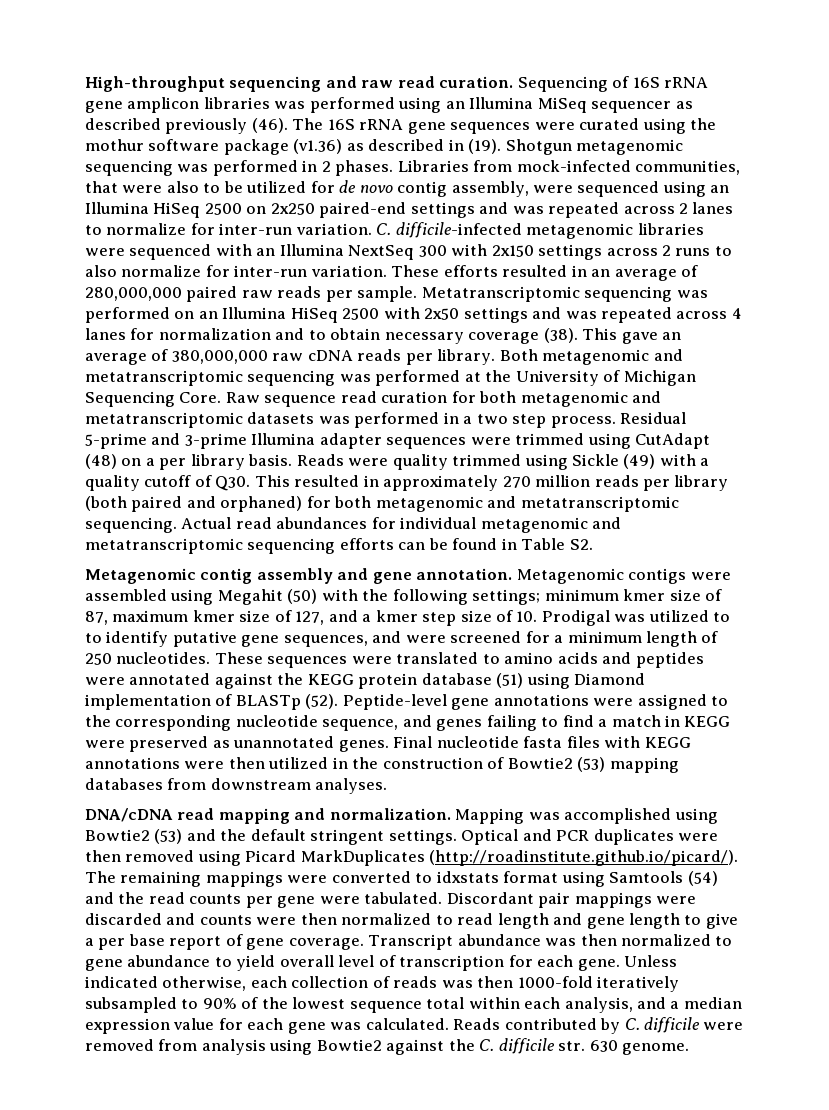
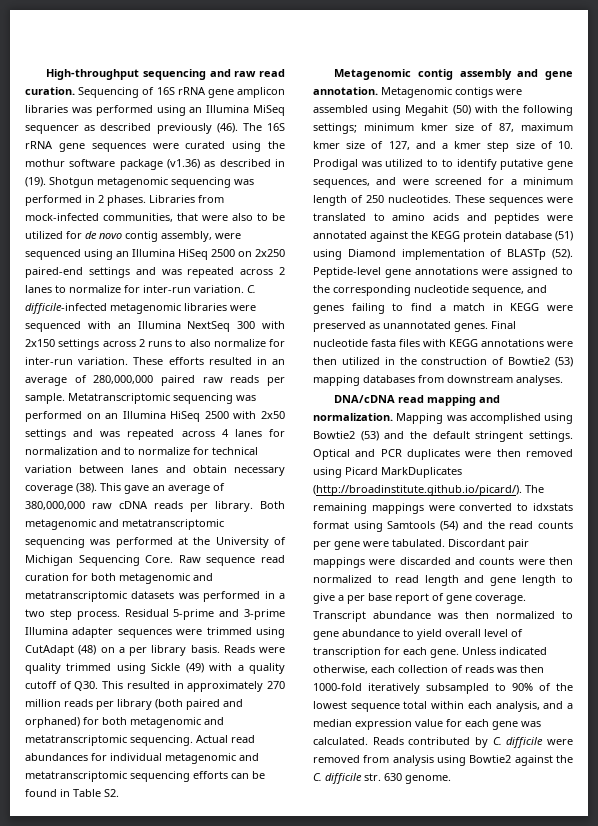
- Metatranscriptomic sequencing was performed on an Illumina HiSeq 2500 with 2x50 settings and was repeated across 4 lanes for normalization and to obtain necessary coverage (38).
+ Metatranscriptomic sequencing was performed on an Illumina HiSeq 2500 with 2x50 settings and was repeated across 4 lanes for normalization and to normalize for technical variation between lanes and obtain necessary coverage (38).
- Optical and PCR duplicates were then removed using Picard MarkDuplicates (http://roadinstitute.github.io/picard/). The remaining mappings were converted to idxstats format using Samtools (54) and the read counts per gene were tabulated.
+ Optical and PCR duplicates were then removed using Picard MarkDuplicates (http://broadinstitute.github.io/picard/). The remaining mappings were converted to idxstats format using Samtools (54) and the read counts per gene were tabulated.

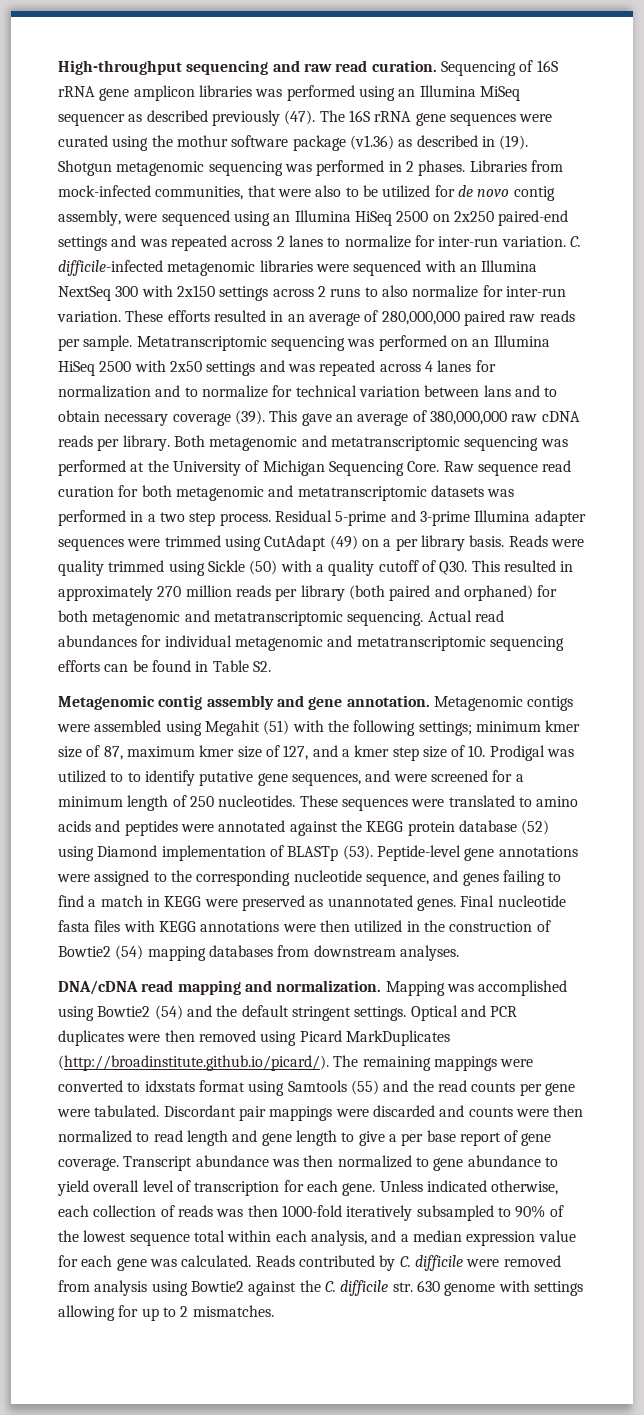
- Sequencing of 16S rRNA gene amplicon libraries was performed using an Illumina MiSeq sequencer as described previously (46).
+ Sequencing of 16S rRNA gene amplicon libraries was performed using an Illumina MiSeq sequencer as described previously (47).
- Metatranscriptomic sequencing was performed on an Illumina HiSeq 2500 with 2x50 settings and was repeated across 4 lanes for normalization and to normalize for technical variation between lanes and obtain necessary coverage (38).
+ Metatranscriptomic sequencing was performed on an Illumina HiSeq 2500 with 2x50 settings and was repeated across 4 lanes for normalization and to normalize for technical variation between lans and to obtain necessary coverage (39).
- Residual 5-prime and 3-prime Illumina adapter sequences were trimmed using CutAdapt (48) on a per library basis.
+ Residual 5-prime and 3-prime Illumina adapter sequences were trimmed using CutAdapt (49) on a per library basis.
- Reads were quality trimmed using Sickle (49) with a quality cutoff of Q30. This resulted in approximately 270 million reads per library (both paired and orphaned) for both metagenomic and metatranscriptomic sequencing.
+ Reads were quality trimmed using Sickle (50) with a quality cutoff of Q30. This resulted in approximately 270 million reads per library (both paired and orphaned) for both metagenomic and metatranscriptomic sequencing.
- Metagenomic contigs were assembled using Megahit (50) with the following settings; minimum kmer size of 87, maximum kmer size of 127, and a kmer step size of 10. Prodigal was utilized to to identify putative gene sequences, and were screened for a minimum length of 250 nucleotides.
+ Metagenomic contigs were assembled using Megahit (51) with the following settings; minimum kmer size of 87, maximum kmer size of 127, and a kmer step size of 10. Prodigal was utilized to to identify putative gene sequences, and were screened for a minimum length of 250 nucleotides.
- These sequences were translated to amino acids and peptides were annotated against the KEGG protein database (51) using Diamond implementation of BLASTp (52).
+ These sequences were translated to amino acids and peptides were annotated against the KEGG protein database (52) using Diamond implementation of BLASTp (53).
- Final nucleotide fasta files with KEGG annotations were then utilized in the construction of Bowtie2 (53) mapping databases from downstream analyses.
+ Final nucleotide fasta files with KEGG annotations were then utilized in the construction of Bowtie2 (54) mapping databases from downstream analyses.
- Mapping was accomplished using Bowtie2 (53) and the default stringent settings.
+ Mapping was accomplished using Bowtie2 (54) and the default stringent settings.
- Optical and PCR duplicates were then removed using Picard MarkDuplicates (http://broadinstitute.github.io/picard/). The remaining mappings were converted to idxstats format using Samtools (54) and the read counts per gene were tabulated.
+ Optical and PCR duplicates were then removed using Picard MarkDuplicates (http://broadinstitute.github.io/picard/). The remaining mappings were converted to idxstats format using Samtools (55) and the read counts per gene were tabulated.
- Reads contributed by C. difficile were removed from analysis using Bowtie2 against the C. difficile str. 630 genome.
+ Reads contributed by C. difficile were removed from analysis using Bowtie2 against the C. difficile str. 630 genome with settings allowing for up to 2 mismatches.

